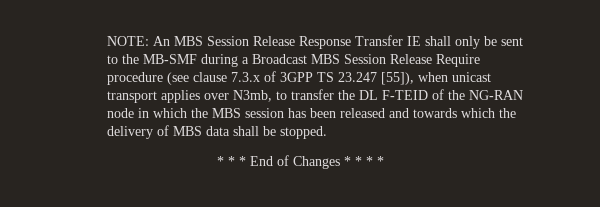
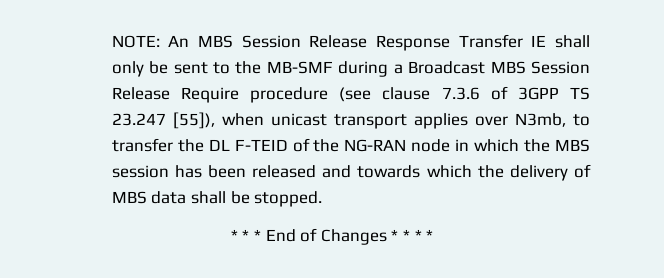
- An MBS Session Release Response Transfer IE shall only be sent to the MB-SMF during a Broadcast MBS Session Release Require procedure (see clause 7.3.x of 3GPP TS 23.247 [55]), when unicast transport applies over N3mb, to transfer the DL F-TEID of the NG-RAN node in which the MBS session has been released and towards which the delivery of MBS data shall be stopped.
+ An MBS Session Release Response Transfer IE shall only be sent to the MB-SMF during a Broadcast MBS Session Release Require procedure (see clause 7.3.6 of 3GPP TS 23.247 [55]), when unicast transport applies over N3mb, to transfer the DL F-TEID of the NG-RAN node in which the MBS session has been released and towards which the delivery of MBS data shall be stopped.

